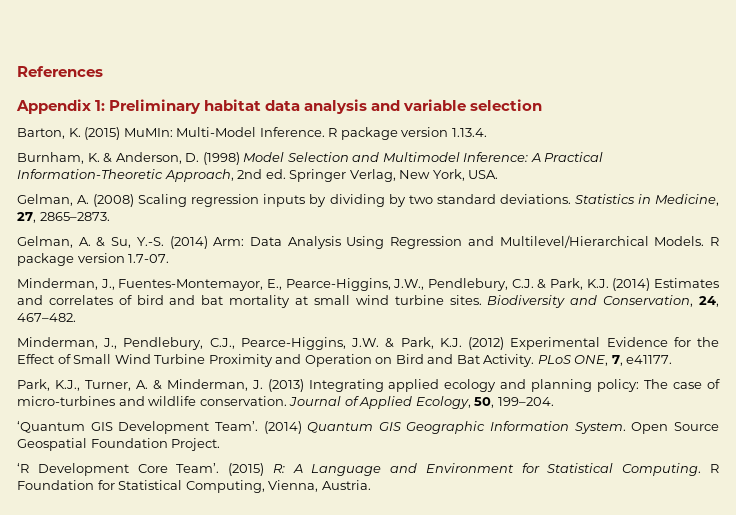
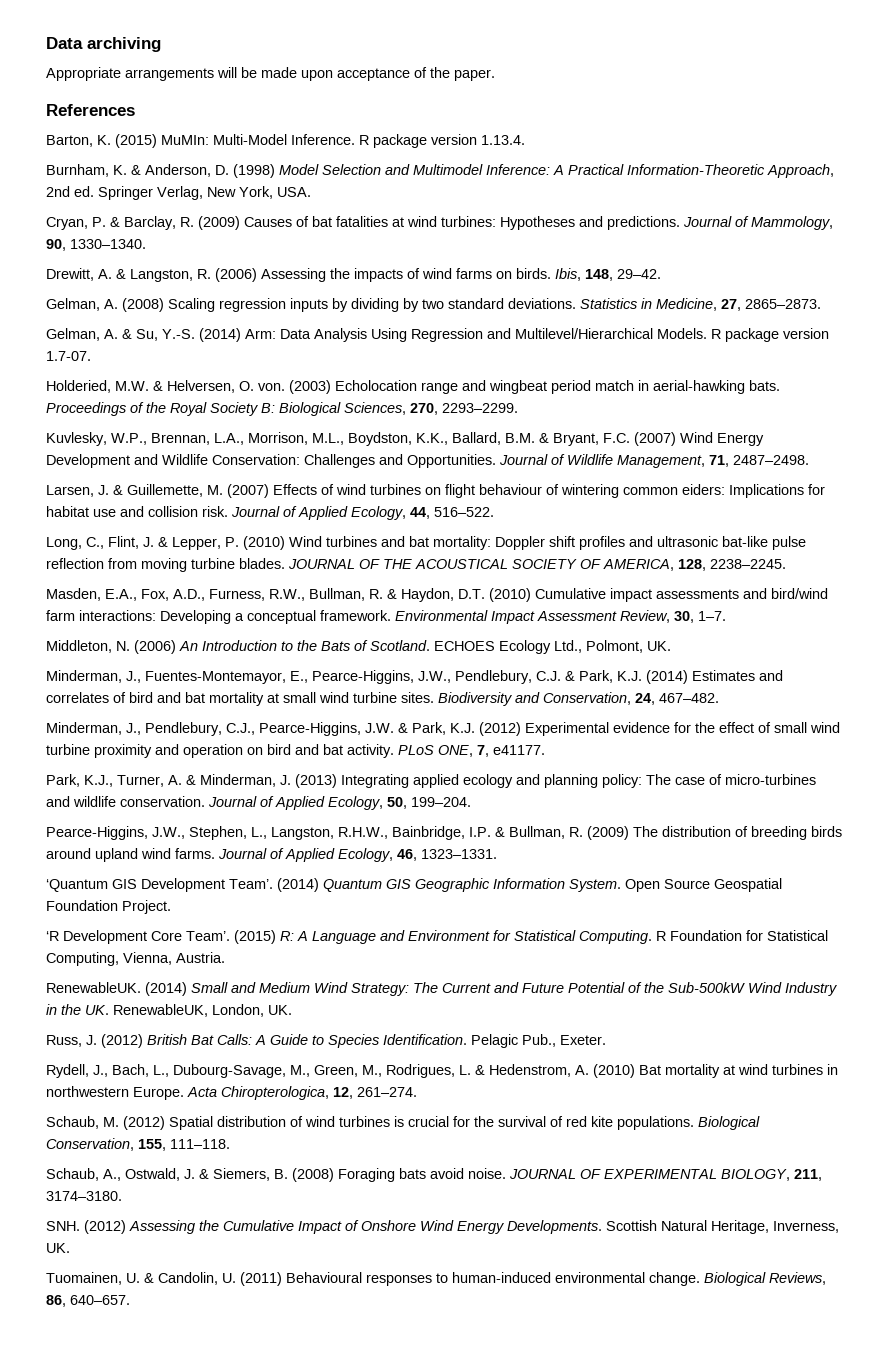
+ Data archiving
+ Appropriate arrangements will be made upon acceptance of the paper.
  References
- Appendix 1: Preliminary habitat data analysis and variable selection
+ Cryan, P. & Barclay, R. (2009) Causes of bat fatalities at wind turbines: Hypotheses and predictions. Journal of Mammology, 90, 1330–1340.
+ Drewitt, A. & Langston, R. (2006) Assessing the impacts of wind farms on birds. Ibis, 148, 29–42.
+ Holderied, M.W. & Helversen, O. von. (2003) Echolocation range and wingbeat period match in aerial-hawking bats. Proceedings of the Royal Society B: Biological Sciences, 270, 2293–2299.
+ Kuvlesky, W.P., Brennan, L.A., Morrison, M.L., Boydston, K.K., Ballard, B.M. & Bryant, F.C. (2007) Wind Energy Development and Wildlife Conservation: Challenges and Opportunities. Journal of Wildlife Management, 71, 2487–2498.
+ Larsen, J. & Guillemette, M. (2007) Effects of wind turbines on flight behaviour of wintering common eiders: Implications for habitat use and collision risk. Journal of Applied Ecology, 44, 516–522.
+ Long, C., Flint, J. & Lepper, P. (2010) Wind turbines and bat mortality: Doppler shift profiles and ultrasonic bat-like pulse reflection from moving turbine blades. JOURNAL OF THE ACOUSTICAL SOCIETY OF AMERICA, 128, 2238–2245.
+ Masden, E.A., Fox, A.D., Furness, R.W., Bullman, R. & Haydon, D.T. (2010) Cumulative impact assessments and bird/wind farm interactions: Developing a conceptual framework. Environmental Impact Assessment Review, 30, 1–7.
+ Middleton, N. (2006) An Introduction to the Bats of Scotland. ECHOES Ecology Ltd., Polmont, UK.
- Minderman, J., Pendlebury, C.J., Pearce-Higgins, J.W. & Park, K.J. (2012) Experimental Evidence for the Effect of Small Wind Turbine Proximity and Operation on Bird and Bat Activity.
+ Minderman, J., Pendlebury, C.J., Pearce-Higgins, J.W. & Park, K.J. (2012) Experimental evidence for the effect of small wind turbine proximity and operation on bird and bat activity.
+ Pearce-Higgins, J.W., Stephen, L., Langston, R.H.W., Bainbridge, I.P. & Bullman, R. (2009) The distribution of breeding birds around upland wind farms. Journal of Applied Ecology, 46, 1323–1331.
+ RenewableUK. (2014) Small and Medium Wind Strategy: The Current and Future Potential of the Sub-500kW Wind Industry in the UK. RenewableUK, London, UK.
+ Russ, J. (2012) British Bat Calls: A Guide to Species Identification. Pelagic Pub., Exeter.
+ Rydell, J., Bach, L., Dubourg-Savage, M., Green, M., Rodrigues, L. & Hedenstrom, A. (2010) Bat mortality at wind turbines in northwestern Europe. Acta Chiropterologica, 12, 261–274.
+ Schaub, M. (2012) Spatial distribution of wind turbines is crucial for the survival of red kite populations. Biological Conservation, 155, 111–118.
+ Schaub, A., Ostwald, J. & Siemers, B. (2008) Foraging bats avoid noise. JOURNAL OF EXPERIMENTAL BIOLOGY, 211, 3174–3180.
+ SNH. (2012) Assessing the Cumulative Impact of Onshore Wind Energy Developments. Scottish Natural Heritage, Inverness, UK.
+ Tuomainen, U. & Candolin, U. (2011) Behavioural responses to human-induced environmental change. Biological Reviews, 86, 640–657.

